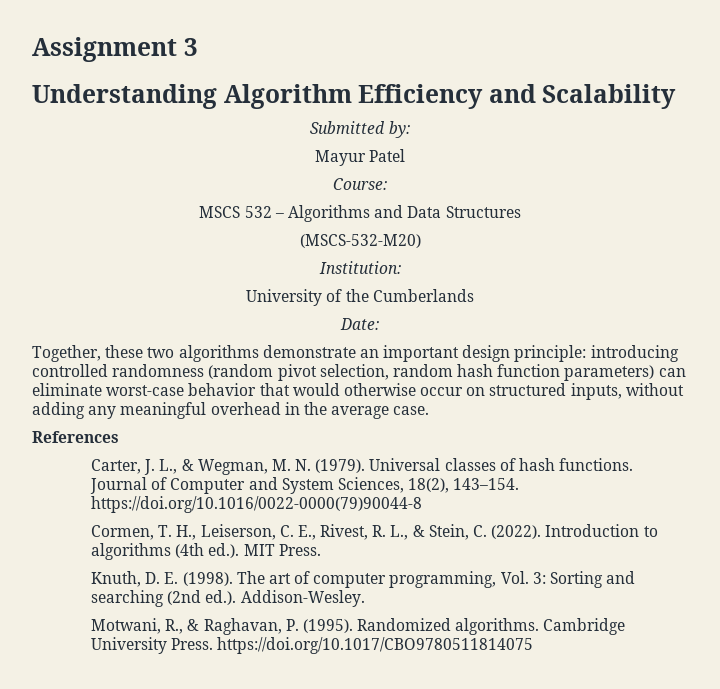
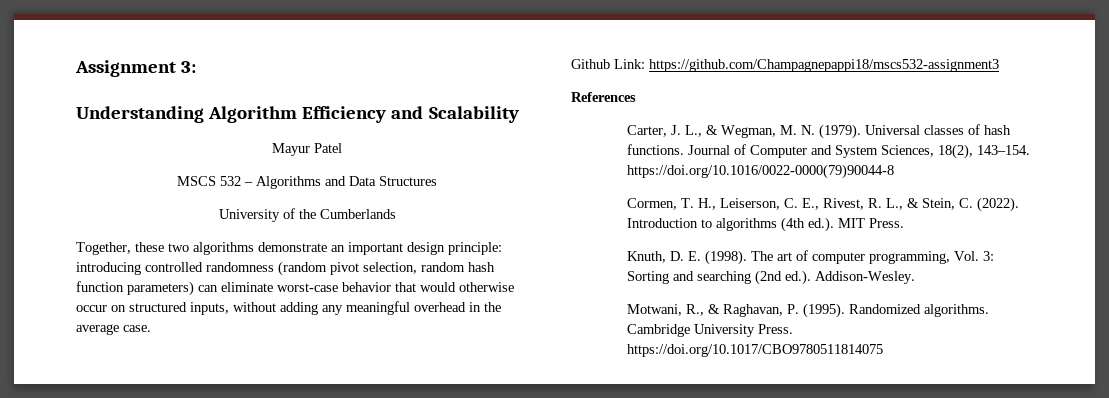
- Assignment 3
+ Assignment 3:
- Submitted by:
- Course:
- (MSCS-532-M20)
- Institution:
- Date:
+ Github Link: https://github.com/Champagnepappi18/mscs532-assignment3

